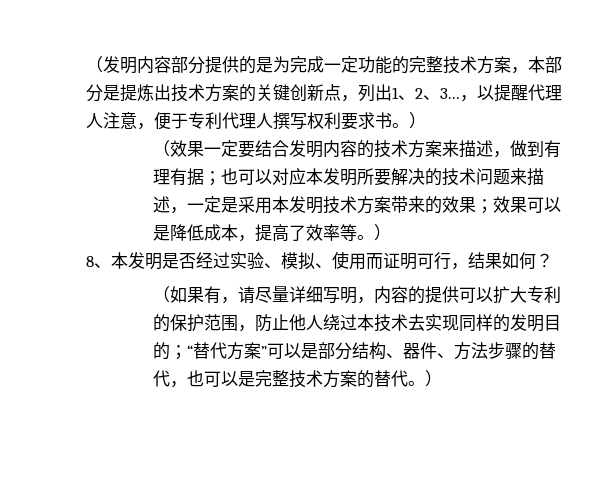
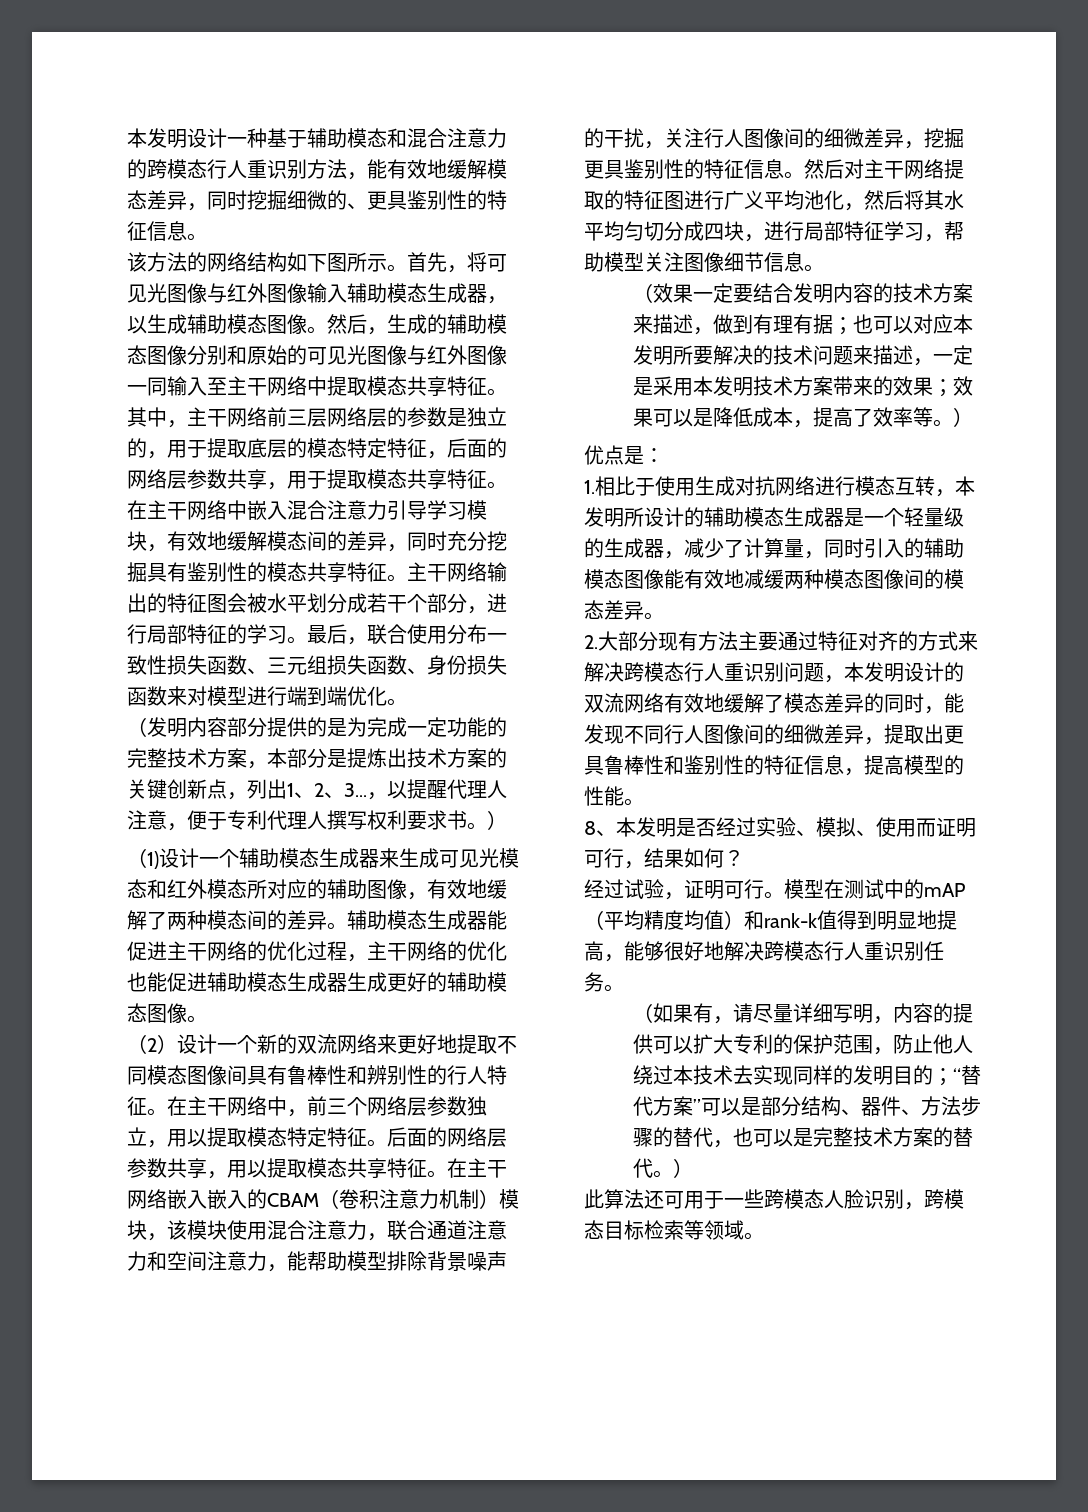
+ 本发明设计一种基于辅助模态和混合注意力的跨模态行人重识别方法，能有效地缓解模态差异，同时挖掘细微的、更具鉴别性的特征信息。
+ 该方法的网络结构如下图所示。首先，将可见光图像与红外图像输入辅助模态生成器，以生成辅助模态图像。然后，生成的辅助模态图像分别和原始的可见光图像与红外图像一同输入至主干网络中提取模态共享特征。其中，主干网络前三层网络层的参数是独立的，用于提取底层的模态特定特征，后面的网络层参数共享，用于提取模态共享特征。在主干网络中嵌入混合注意力引导学习模块，有效地缓解模态间的差异，同时充分挖掘具有鉴别性的模态共享特征。主干网络输出的特征图会被水平划分成若干个部分，进行局部特征的学习。最后，联合使用分布一致性损失函数、三元组损失函数、身份损失函数来对模型进行端到端优化。
+ （1)设计一个辅助模态生成器来生成可见光模态和红外模态所对应的辅助图像，有效地缓解了两种模态间的差异。辅助模态生成器能促进主干网络的优化过程，主干网络的优化也能促进辅助模态生成器生成更好的辅助模态图像。
+ （2）设计一个新的双流网络来更好地提取不同模态图像间具有鲁棒性和辨别性的行人特征。在主干网络中，前三个网络层参数独立，用以提取模态特定特征。后面的网络层参数共享，用以提取模态共享特征。在主干网络嵌入嵌入的CBAM（卷积注意力机制）模块，该模块使用混合注意力，联合通道注意力和空间注意力，能帮助模型排除背景噪声的干扰，关注行人图像间的细微差异，挖掘更具鉴别性的特征信息。然后对主干网络提取的特征图进行广义平均池化，然后将其水平均匀切分成四块，进行局部特征学习，帮助模型关注图像细节信息。
+ 优点是：
+ 1.相比于使用生成对抗网络进行模态互转，本发明所设计的辅助模态生成器是一个轻量级的生成器，减少了计算量，同时引入的辅助模态图像能有效地减缓两种模态图像间的模态差异。
+ 2.大部分现有方法主要通过特征对齐的方式来解决跨模态行人重识别问题，本发明设计的双流网络有效地缓解了模态差异的同时，能发现不同行人图像间的细微差异，提取出更具鲁棒性和鉴别性的特征信息，提高模型的性能。
+ 经过试验，证明可行。模型在测试中的mAP（平均精度均值）和rank-k值得到明显地提高，能够很好地解决跨模态行人重识别任务。
+ 此算法还可用于一些跨模态人脸识别，跨模态目标检索等领域。

